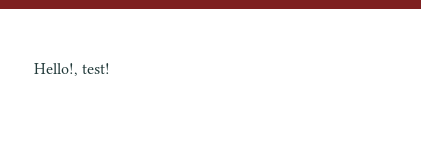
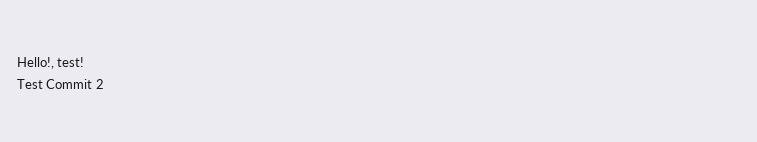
+ Test Commit 2

